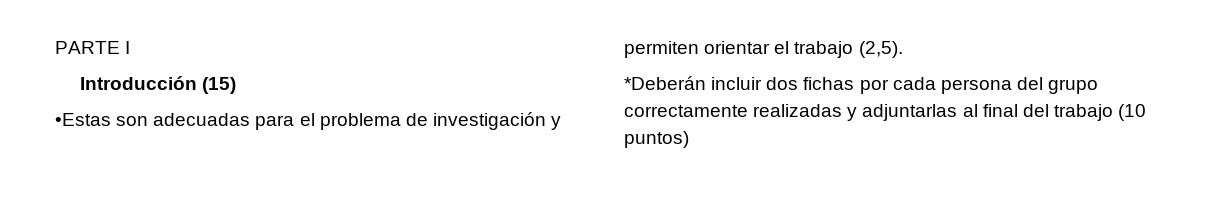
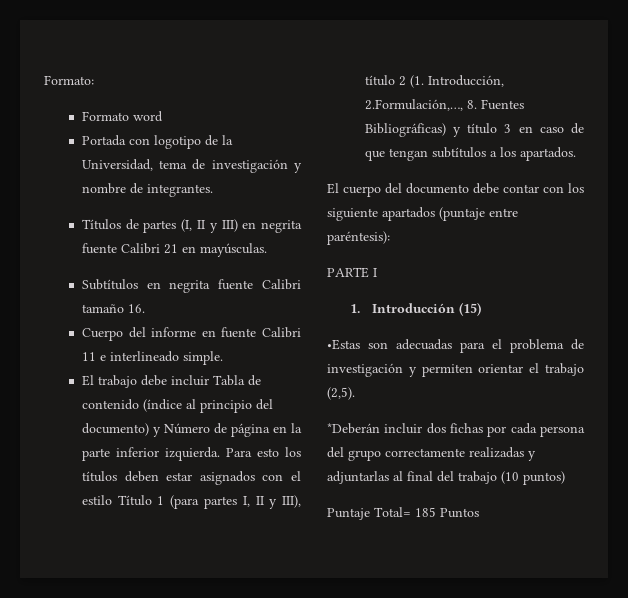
+ Formato:
+ Formato word
+ Portada con logotipo de la Universidad, tema de investigación y nombre de integrantes.
+ Títulos de partes (I, II y III) en negrita fuente Calibri 21 en mayúsculas.
+ Subtítulos en negrita fuente Calibri tamaño 16.
+ Cuerpo del informe en fuente Calibri 11 e interlineado simple.
+ El trabajo debe incluir Tabla de contenido (índice al principio del documento) y Número de página en la parte inferior izquierda. Para esto los títulos deben estar asignados con el estilo Título 1 (para partes I, II y III), título 2 (1. Introducción, 2.Formulación,…, 8. Fuentes Bibliográficas) y título 3 en caso de que tengan subtítulos a los apartados.
+ El cuerpo del documento debe contar con los siguiente apartados (puntaje entre paréntesis):
- Introducción (15)
+ 1. Introducción (15)
+ Puntaje Total= 185 Puntos

